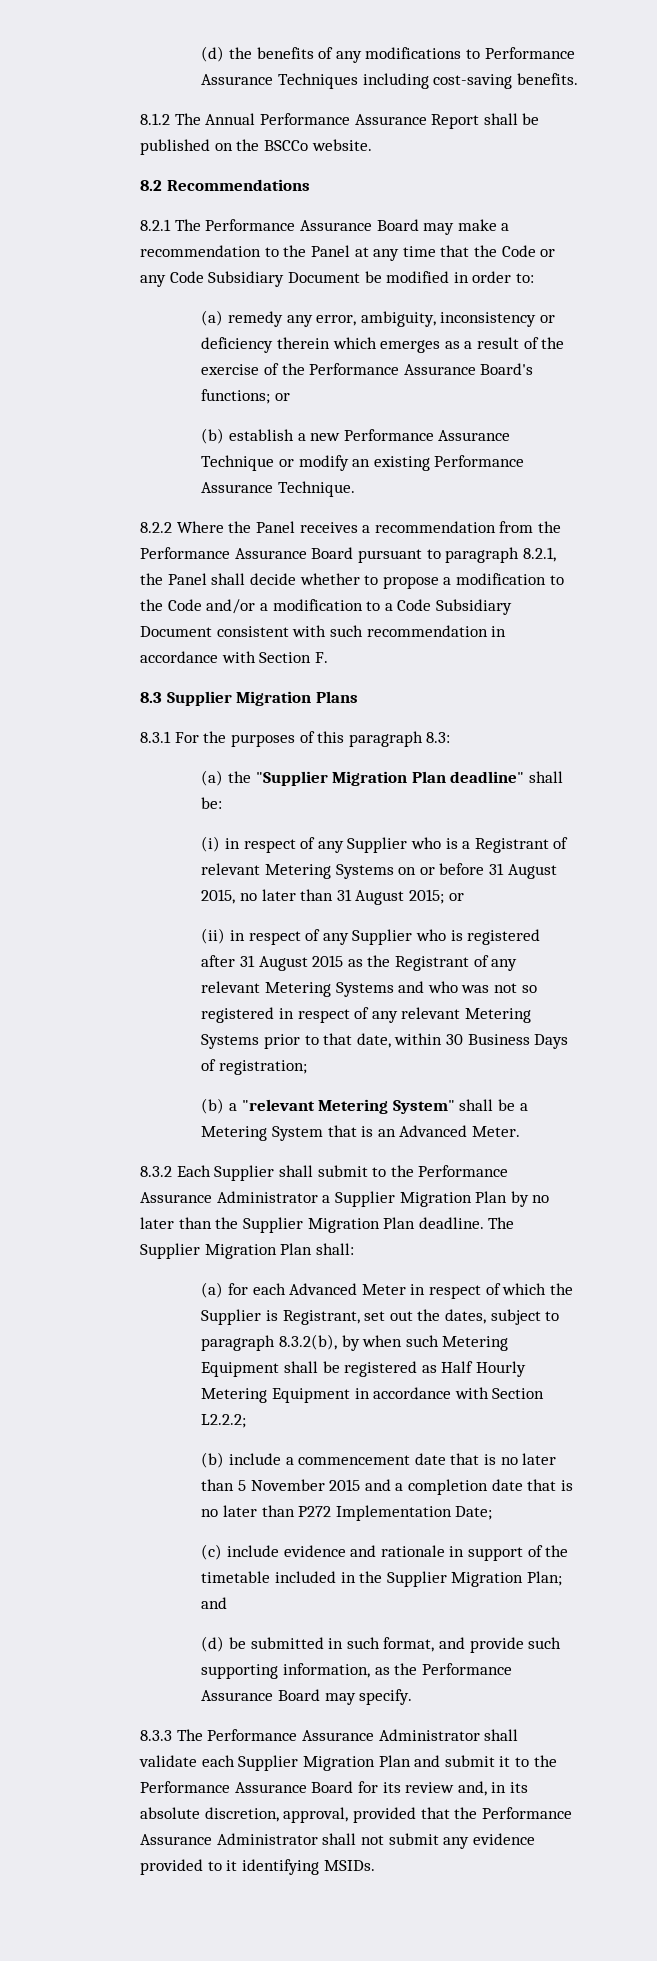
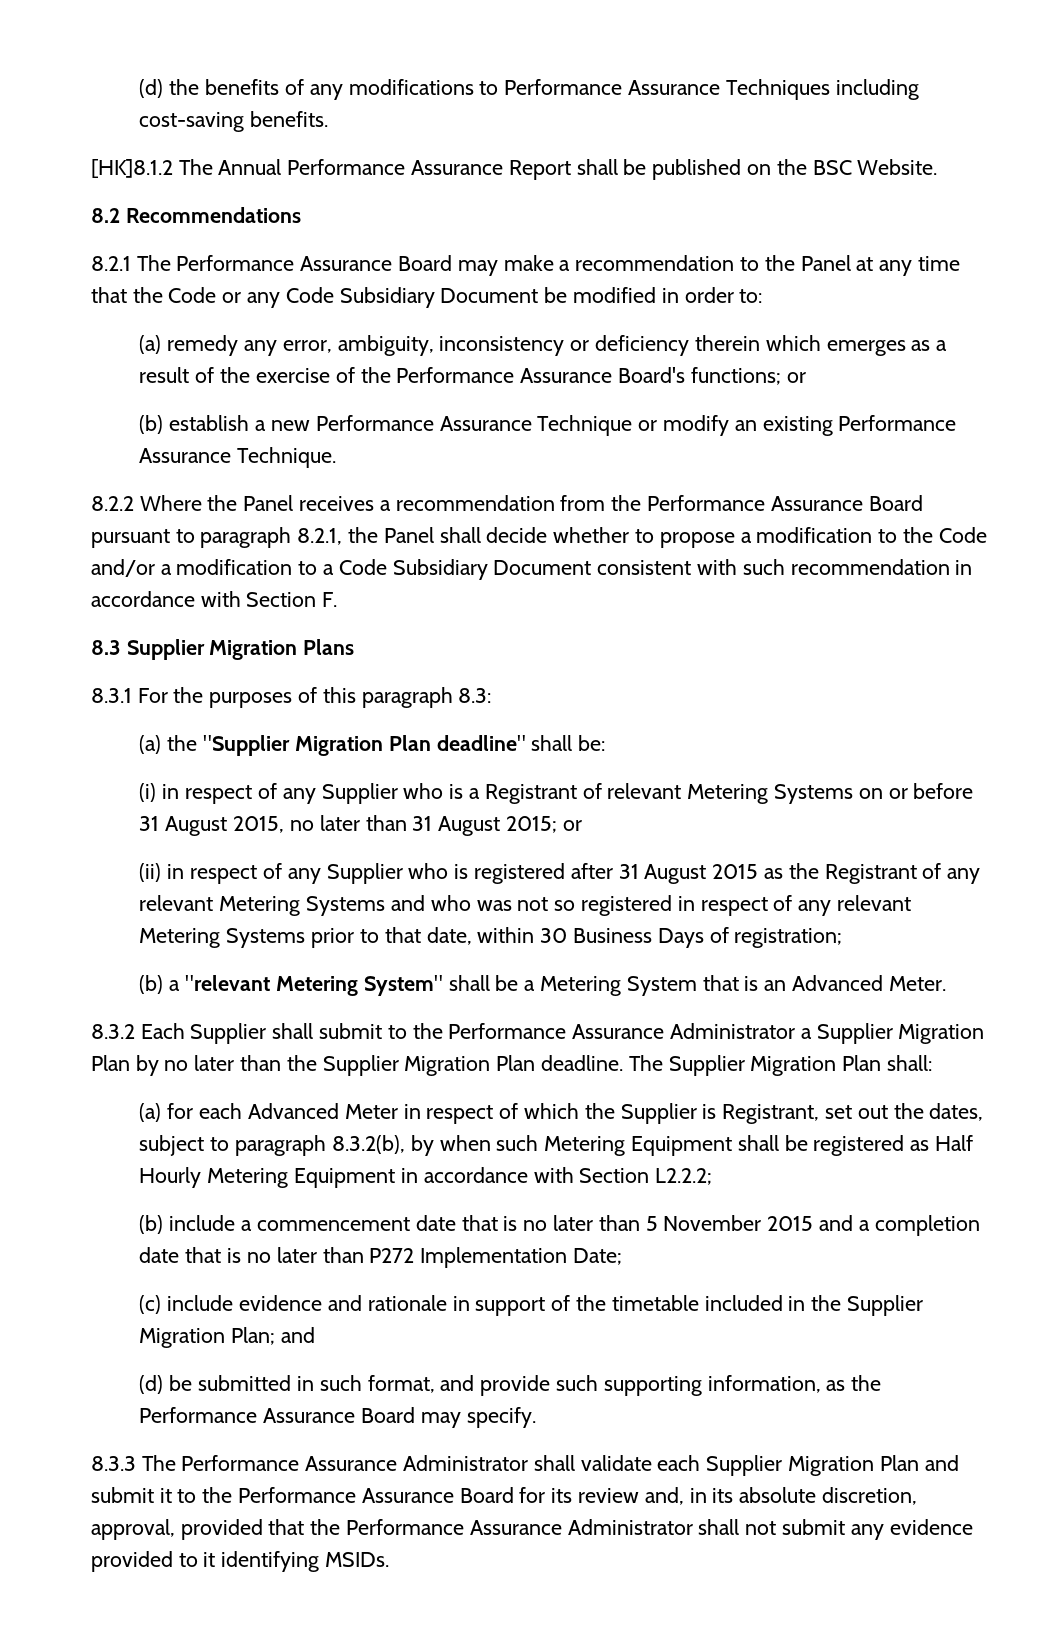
- 8.1.2 The Annual Performance Assurance Report shall be published on the BSCCo website.
+ [HK]8.1.2 The Annual Performance Assurance Report shall be published on the BSC Website.

